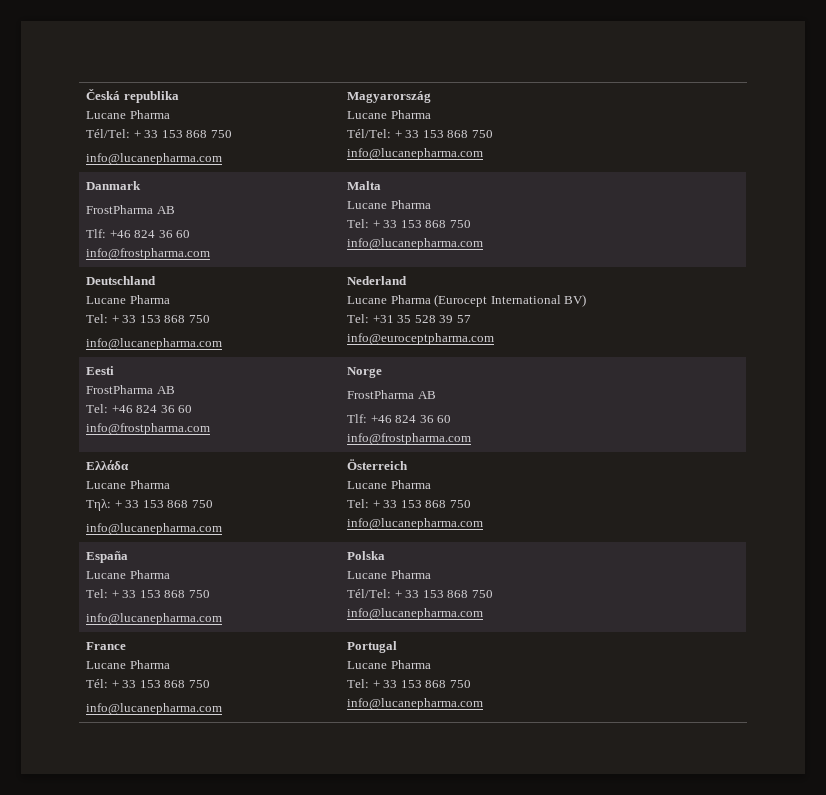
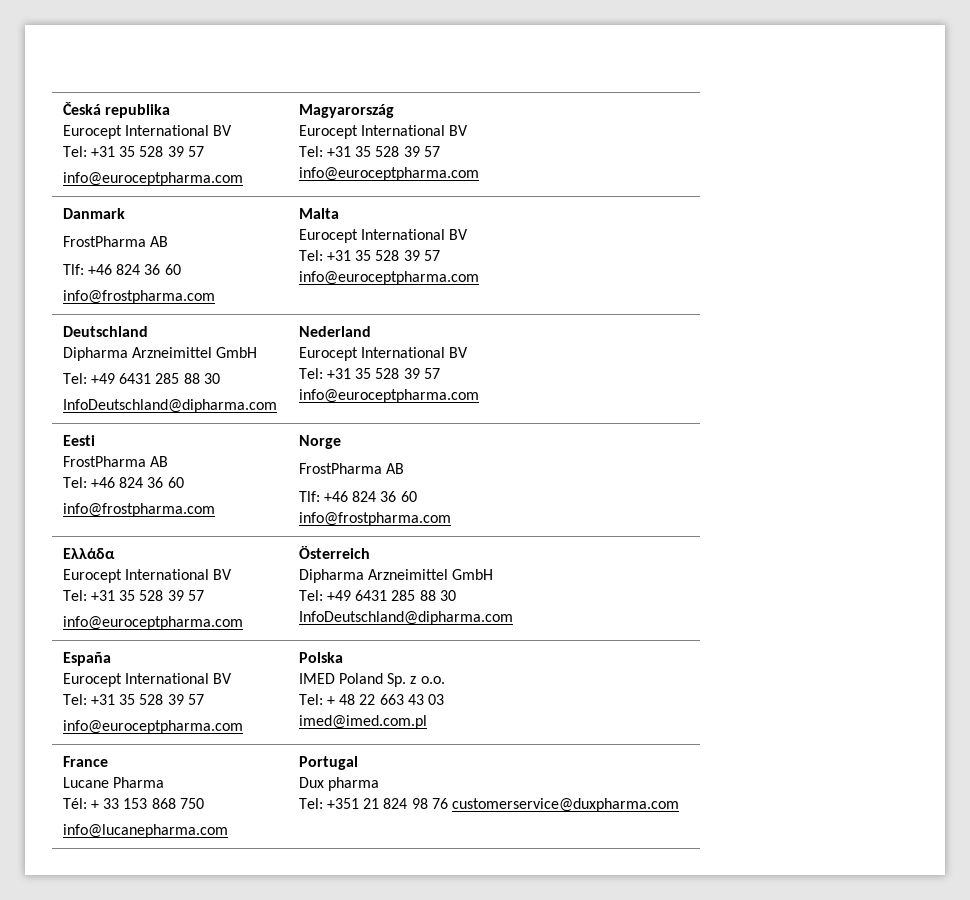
  Česká republika
- Lucane Pharma
- Tél/Tel: + 33 153 868 750
- info@lucanepharma.com | Magyarország
- Lucane Pharma
- Tél/Tel: + 33 153 868 750
- info@lucanepharma.com
+ Eurocept International BV
+ Tel: +31 35 528 39 57
+ info@euroceptpharma.com | Magyarország
+ Eurocept International BV
+ Tel: +31 35 528 39 57
+ info@euroceptpharma.com
  Danmark
  FrostPharma AB
  Tlf: +46 824 36 60
  info@frostpharma.com | Malta
- Lucane Pharma
- Tel: + 33 153 868 750
- info@lucanepharma.com
+ Eurocept International BV
+ Tel: +31 35 528 39 57
+ info@euroceptpharma.com
  Deutschland
- Lucane Pharma
- Tel: + 33 153 868 750
- info@lucanepharma.com | Nederland
- Lucane Pharma (Eurocept International BV)
+ Dipharma Arzneimittel GmbH
+ Tel: +49 6431 285 88 30
+ InfoDeutschland@dipharma.com | Nederland
+ Eurocept International BV
  Ελλάδα
- Lucane Pharma
- Τηλ: + 33 153 868 750
- info@lucanepharma.com | Österreich
- Lucane Pharma
- Tel: + 33 153 868 750
- info@lucanepharma.com
+ Eurocept International BV
+ Tel: +31 35 528 39 57
+ info@euroceptpharma.com | Österreich
+ Dipharma Arzneimittel GmbH
+ Tel: +49 6431 285 88 30
+ InfoDeutschland@dipharma.com
  España
- Lucane Pharma
- Tel: + 33 153 868 750
- info@lucanepharma.com | Polska
- Lucane Pharma
- Tél/Tel: + 33 153 868 750
- info@lucanepharma.com
+ Eurocept International BV
+ Tel: +31 35 528 39 57
+ info@euroceptpharma.com | Polska
+ IMED Poland Sp. z o.o.
+ Tel: + 48 22 663 43 03
+ imed@imed.com.pl
  France
  Lucane Pharma
  Tél: + 33 153 868 750
  info@lucanepharma.com | Portugal
- Lucane Pharma
- Tel: + 33 153 868 750
- info@lucanepharma.com
+ Dux pharma
+ Tel: +351 21 824 98 76 customerservice@duxpharma.com

